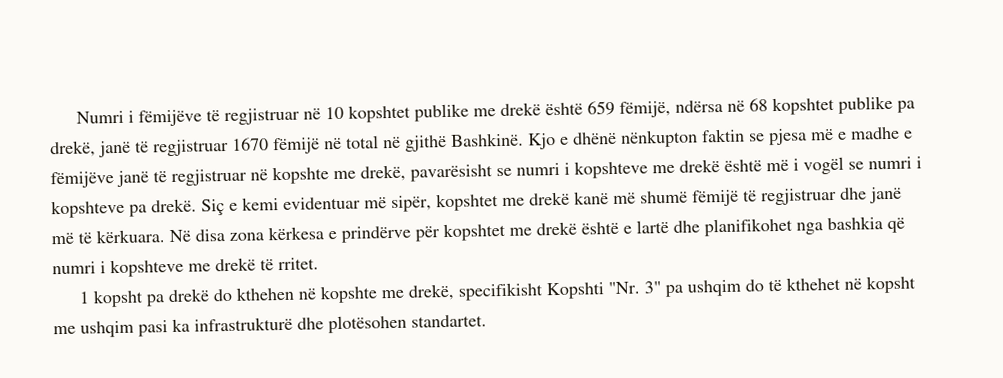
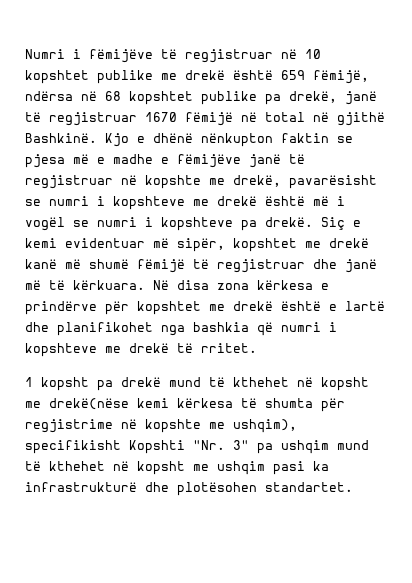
- 1 kopsht pa drekë do kthehen në kopshte me drekë, specifikisht Kopshti "Nr. 3" pa ushqim do të kthehet në kopsht me ushqim pasi ka infrastrukturë dhe plotësohen standartet.
+ 1 kopsht pa drekë mund të kthehet në kopsht me drekë(nëse kemi kërkesa të shumta për regjistrime në kopshte me ushqim), specifikisht Kopshti "Nr. 3" pa ushqim mund të kthehet në kopsht me ushqim pasi ka infrastrukturë dhe plotësohen standartet.

